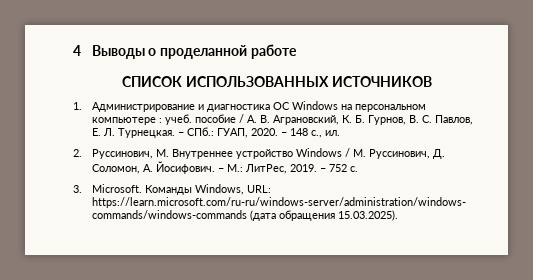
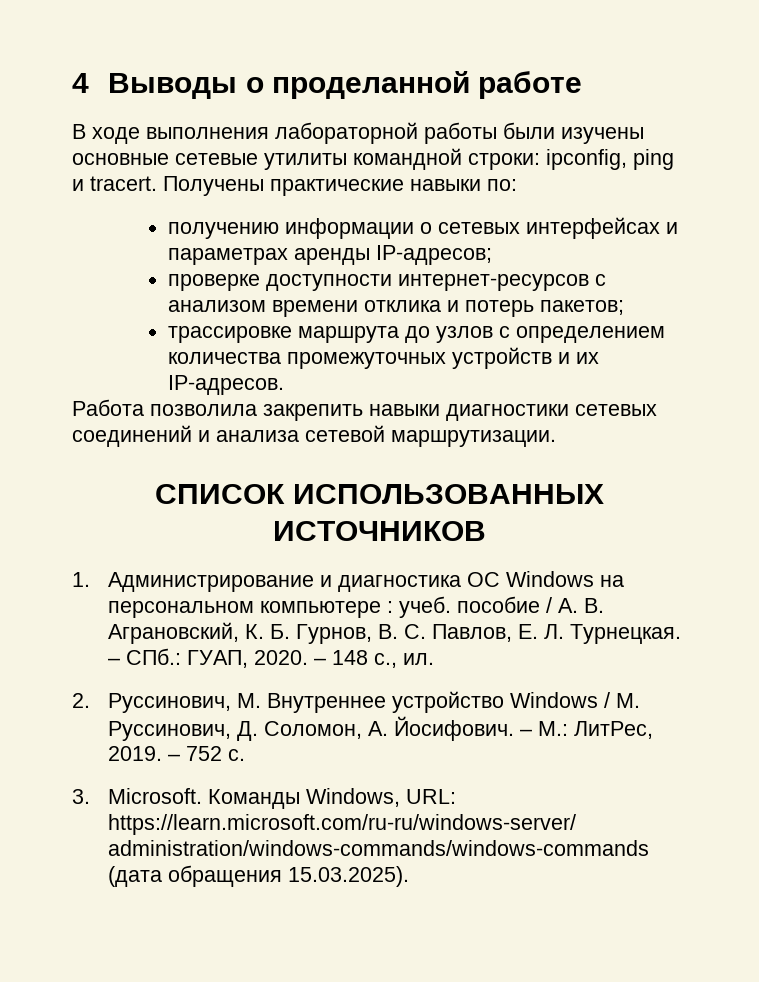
+ В ходе выполнения лабораторной работы были изучены основные сетевые утилиты командной строки: ipconfig, ping и tracert. Получены практические навыки по:
+ получению информации о сетевых интерфейсах и параметрах аренды IP-адресов;
+ проверке доступности интернет-ресурсов с анализом времени отклика и потерь пакетов;
+ трассировке маршрута до узлов с определением количества промежуточных устройств и их IP-адресов.
+ Работа позволила закрепить навыки диагностики сетевых соединений и анализа сетевой маршрутизации.

